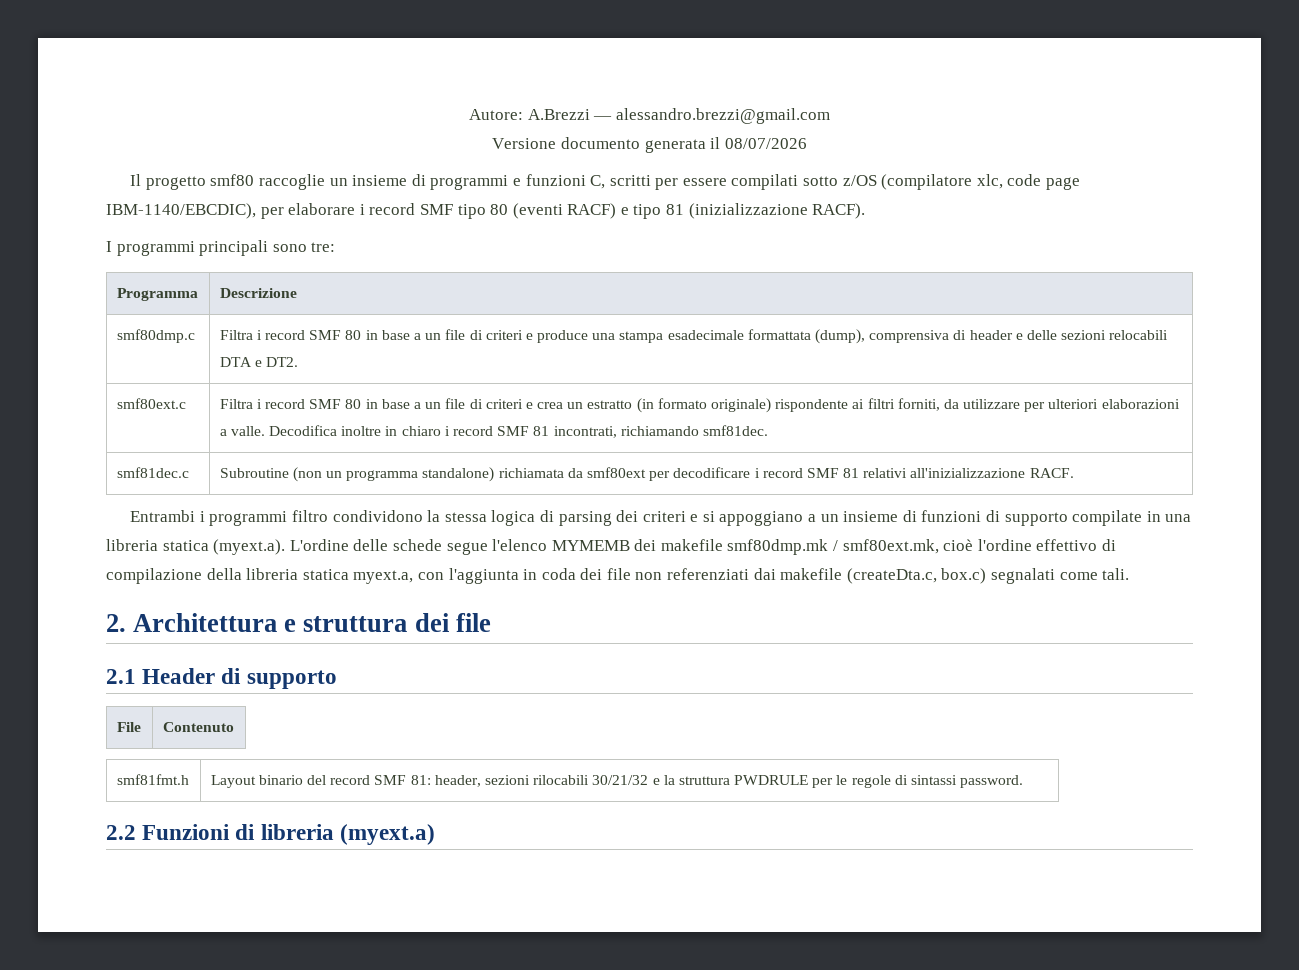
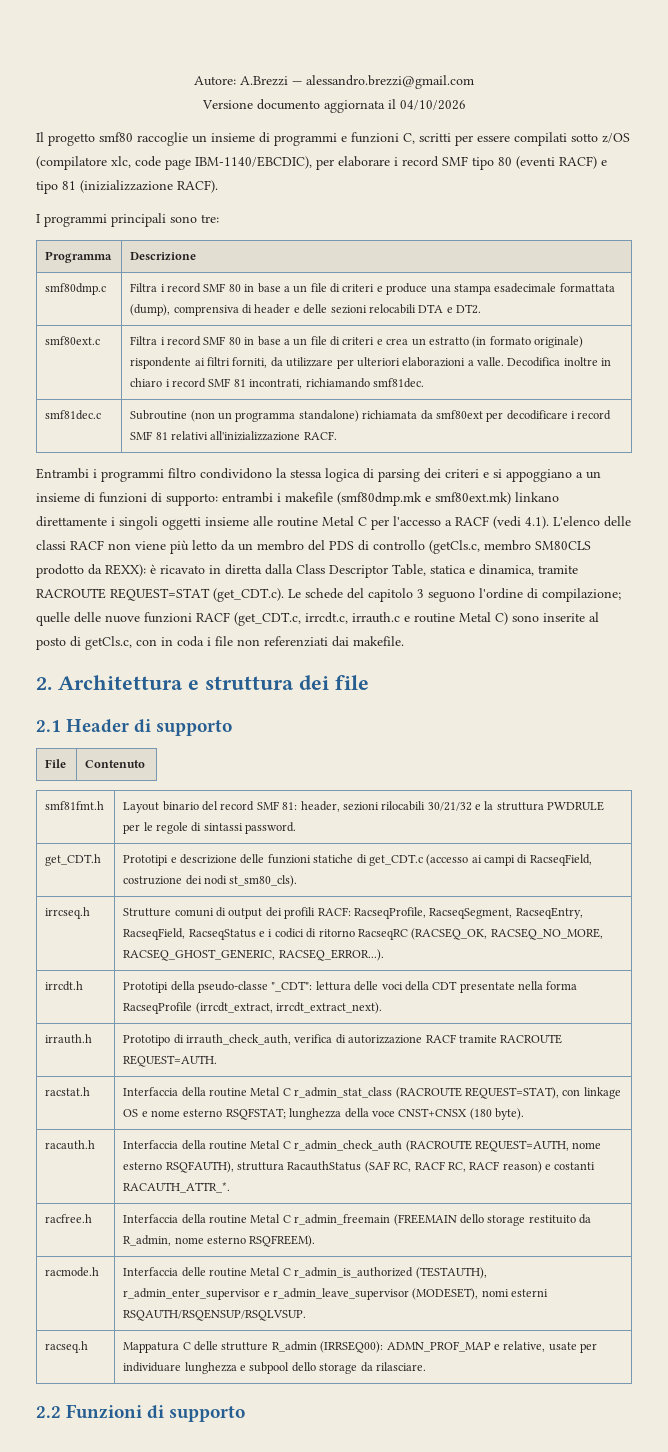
- Versione documento generata il 08/07/2026
+ Versione documento aggiornata il 04/10/2026
- Entrambi i programmi filtro condividono la stessa logica di parsing dei criteri e si appoggiano a un insieme di funzioni di supporto compilate in una libreria statica (myext.a). L'ordine delle schede segue l'elenco MYMEMB dei makefile smf80dmp.mk / smf80ext.mk, cioè l'ordine effettivo di compilazione della libreria statica myext.a, con l'aggiunta in coda dei file non referenziati dai makefile (createDta.c, box.c) segnalati come tali.
+ Entrambi i programmi filtro condividono la stessa logica di parsing dei criteri e si appoggiano a un insieme di funzioni di supporto: entrambi i makefile (smf80dmp.mk e smf80ext.mk) linkano direttamente i singoli oggetti insieme alle routine Metal C per l'accesso a RACF (vedi 4.1). L'elenco delle classi RACF non viene più letto da un membro del PDS di controllo (getCls.c, membro SM80CLS prodotto da REXX): è ricavato in diretta dalla Class Descriptor Table, statica e dinamica, tramite RACROUTE REQUEST=STAT (get_CDT.c). Le schede del capitolo 3 seguono l'ordine di compilazione; quelle delle nuove funzioni RACF (get_CDT.c, irrcdt.c, irrauth.c e routine Metal C) sono inserite al posto di getCls.c, con in coda i file non referenziati dai makefile.
+ get_CDT.h | Prototipi e descrizione delle funzioni statiche di get_CDT.c (accesso ai campi di RacseqField, costruzione dei nodi st_sm80_cls).
+ irrcseq.h | Strutture comuni di output dei profili RACF: RacseqProfile, RacseqSegment, RacseqEntry, RacseqField, RacseqStatus e i codici di ritorno RacseqRC (RACSEQ_OK, RACSEQ_NO_MORE, RACSEQ_GHOST_GENERIC, RACSEQ_ERROR...).
+ irrcdt.h | Prototipi della pseudo-classe "_CDT": lettura delle voci della CDT presentate nella forma RacseqProfile (irrcdt_extract, irrcdt_extract_next).
+ irrauth.h | Prototipo di irrauth_check_auth, verifica di autorizzazione RACF tramite RACROUTE REQUEST=AUTH.
+ racstat.h | Interfaccia della routine Metal C r_admin_stat_class (RACROUTE REQUEST=STAT), con linkage OS e nome esterno RSQFSTAT; lunghezza della voce CNST+CNSX (180 byte).
+ racauth.h | Interfaccia della routine Metal C r_admin_check_auth (RACROUTE REQUEST=AUTH, nome esterno RSQFAUTH), struttura RacauthStatus (SAF RC, RACF RC, RACF reason) e costanti RACAUTH_ATTR_*.
+ racfree.h | Interfaccia della routine Metal C r_admin_freemain (FREEMAIN dello storage restituito da R_admin, nome esterno RSQFREEM).
+ racmode.h | Interfaccia delle routine Metal C r_admin_is_authorized (TESTAUTH), r_admin_enter_supervisor e r_admin_leave_supervisor (MODESET), nomi esterni RSQAUTH/RSQENSUP/RSQLVSUP.
+ racseq.h | Mappatura C delle strutture R_admin (IRRSEQ00): ADMN_PROF_MAP e relative, usate per individuare lunghezza e subpool dello storage da rilasciare.
- 2.2 Funzioni di libreria (myext.a)
+ 2.2 Funzioni di supporto

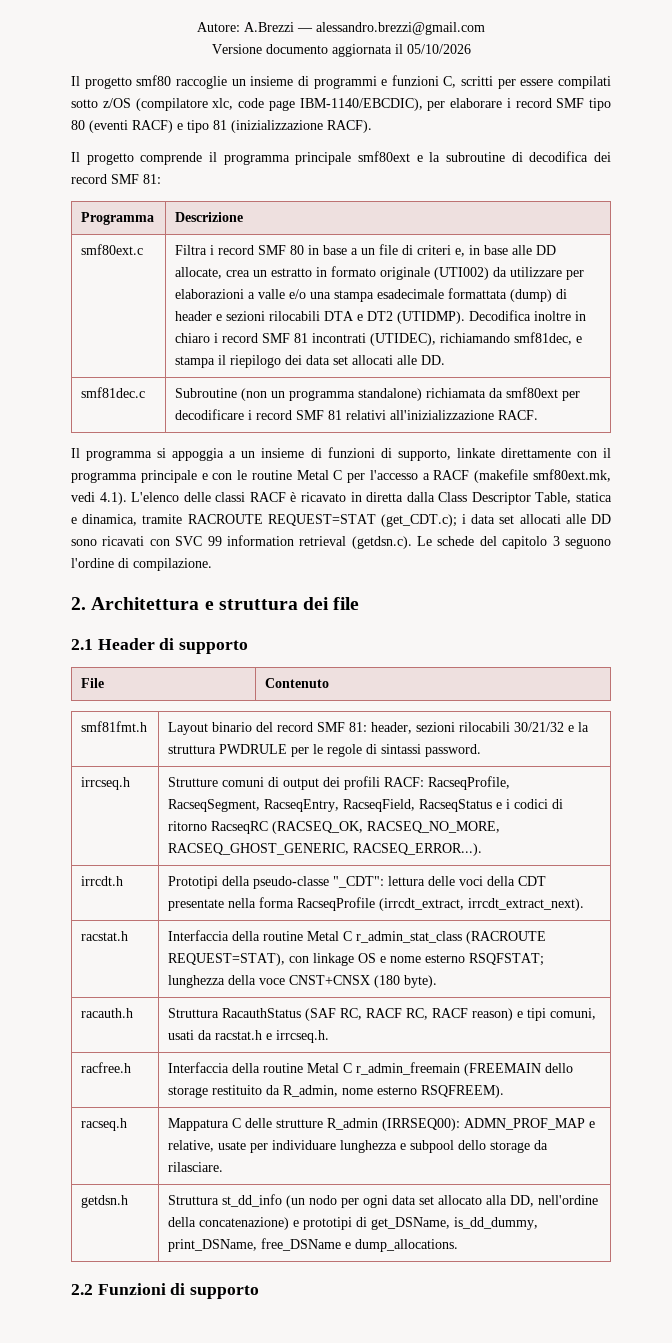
- Versione documento aggiornata il 04/10/2026
+ Versione documento aggiornata il 05/10/2026
- I programmi principali sono tre:
+ Il progetto comprende il programma principale smf80ext e la subroutine di decodifica dei record SMF 81:
  Programma | Descrizione
- smf80dmp.c | Filtra i record SMF 80 in base a un file di criteri e produce una stampa esadecimale formattata (dump), comprensiva di header e delle sezioni relocabili DTA e DT2.
- Filtra i record SMF 80 in base a un file di criteri e crea un estratto (in formato originale) rispondente ai filtri forniti, da utilizzare per ulteriori elaborazioni a valle.
+ Filtra i record SMF 80 in base a un file di criteri e, in base alle DD allocate, crea un estratto in formato originale (UTI002) da utilizzare per elaborazioni a valle e/o una stampa esadecimale formattata (dump) di header e sezioni rilocabili DTA e DT2 (UTIDMP).
- Decodifica inoltre in chiaro i record SMF 81 incontrati, richiamando smf81dec.
+ Decodifica inoltre in chiaro i record SMF 81 incontrati (UTIDEC), richiamando smf81dec, e stampa il riepilogo dei data set allocati alle DD.
- Entrambi i programmi filtro condividono la stessa logica di parsing dei criteri e si appoggiano a un insieme di funzioni di supporto: entrambi i makefile (smf80dmp.mk e smf80ext.mk) linkano direttamente i singoli oggetti insieme alle routine Metal C per l'accesso a RACF (vedi 4.1). L'elenco delle classi RACF non viene più letto da un membro del PDS di controllo (getCls.c, membro SM80CLS prodotto da REXX): è ricavato in diretta dalla Class Descriptor Table, statica e dinamica, tramite RACROUTE REQUEST=STAT (get_CDT.c). Le schede del capitolo 3 seguono l'ordine di compilazione; quelle delle nuove funzioni RACF (get_CDT.c, irrcdt.c, irrauth.c e routine Metal C) sono inserite al posto di getCls.c, con in coda i file non referenziati dai makefile.
+ Il programma si appoggia a un insieme di funzioni di supporto, linkate direttamente con il programma principale e con le routine Metal C per l'accesso a RACF (makefile smf80ext.mk, vedi 4.1). L'elenco delle classi RACF è ricavato in diretta dalla Class Descriptor Table, statica e dinamica, tramite RACROUTE REQUEST=STAT (get_CDT.c); i data set allocati alle DD sono ricavati con SVC 99 information retrieval (getdsn.c). Le schede del capitolo 3 seguono l'ordine di compilazione.
- get_CDT.h | Prototipi e descrizione delle funzioni statiche di get_CDT.c (accesso ai campi di RacseqField, costruzione dei nodi st_sm80_cls).
- irrauth.h | Prototipo di irrauth_check_auth, verifica di autorizzazione RACF tramite RACROUTE REQUEST=AUTH.
- racauth.h | Interfaccia della routine Metal C r_admin_check_auth (RACROUTE REQUEST=AUTH, nome esterno RSQFAUTH), struttura RacauthStatus (SAF RC, RACF RC, RACF reason) e costanti RACAUTH_ATTR_*.
+ racauth.h | Struttura RacauthStatus (SAF RC, RACF RC, RACF reason) e tipi comuni, usati da racstat.h e irrcseq.h.
- racmode.h | Interfaccia delle routine Metal C r_admin_is_authorized (TESTAUTH), r_admin_enter_supervisor e r_admin_leave_supervisor (MODESET), nomi esterni RSQAUTH/RSQENSUP/RSQLVSUP.
+ getdsn.h | Struttura st_dd_info (un nodo per ogni data set allocato alla DD, nell'ordine della concatenazione) e prototipi di get_DSName, is_dd_dummy, print_DSName, free_DSName e dump_allocations.

